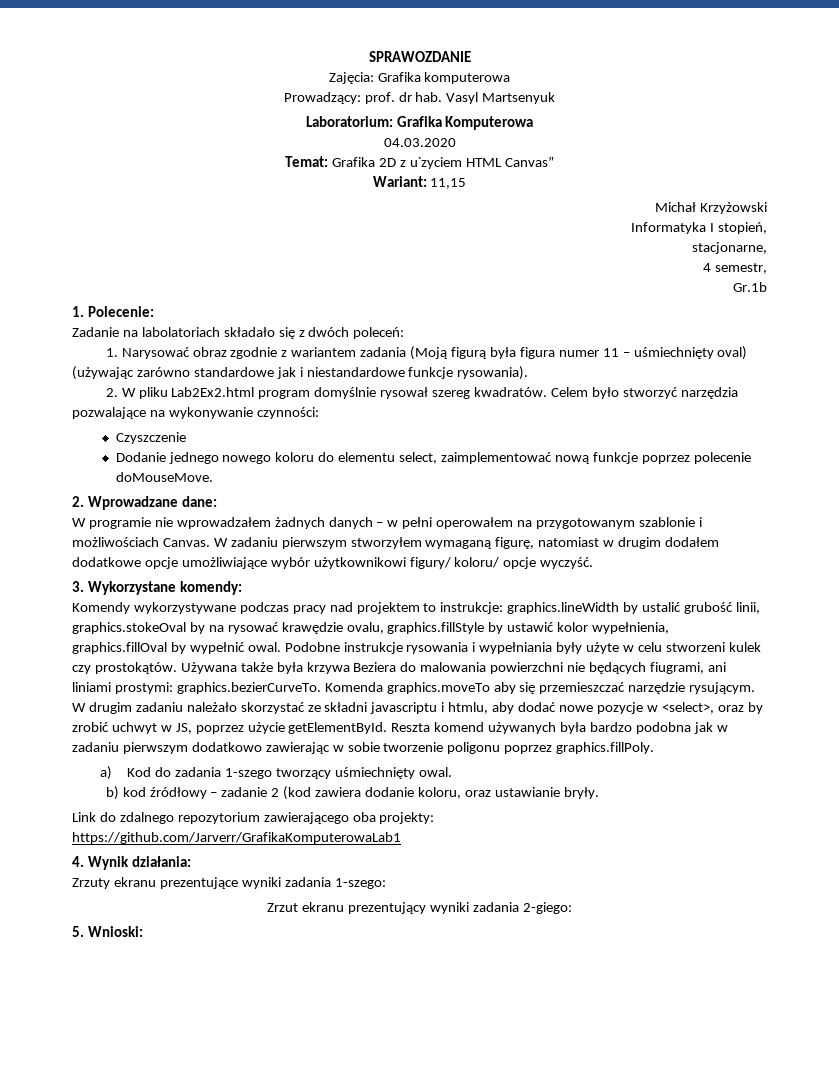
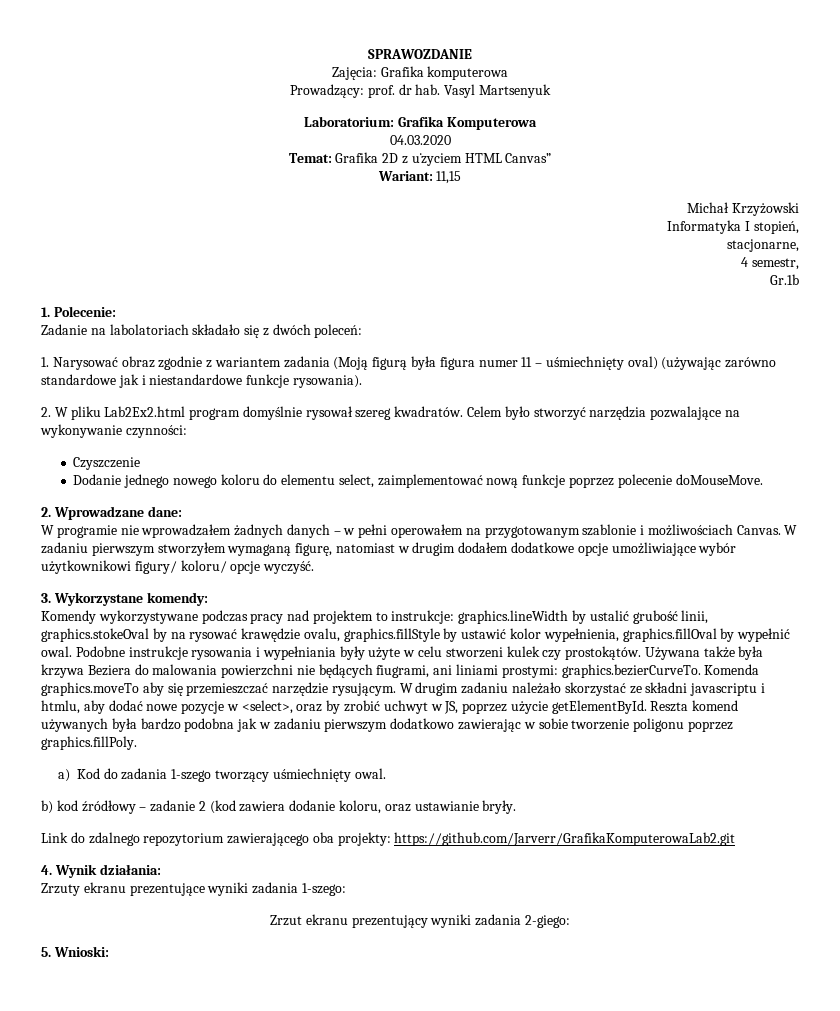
- Link do zdalnego repozytorium zawierającego oba projekty: https://github.com/Jarverr/GrafikaKomputerowaLab1
+ Link do zdalnego repozytorium zawierającego oba projekty: https://github.com/Jarverr/GrafikaKomputerowaLab2.git

